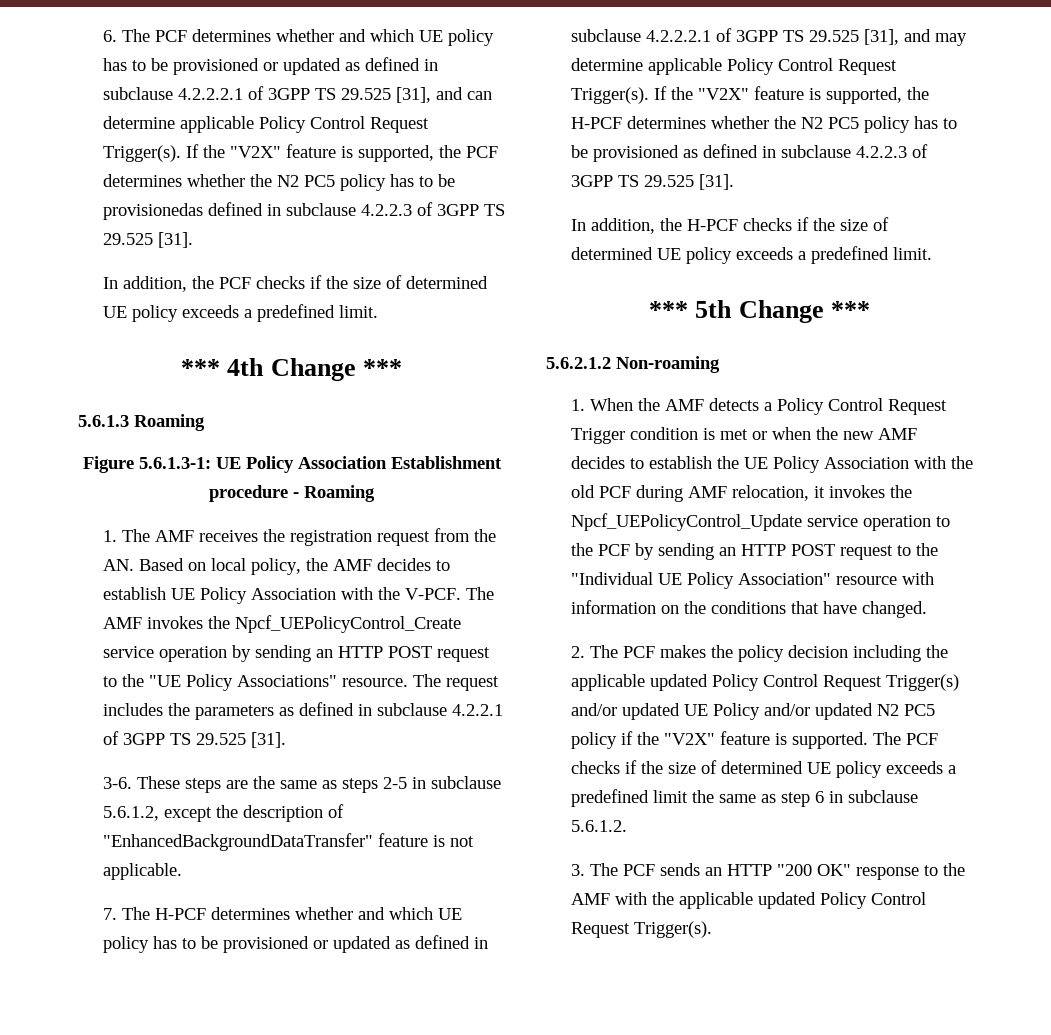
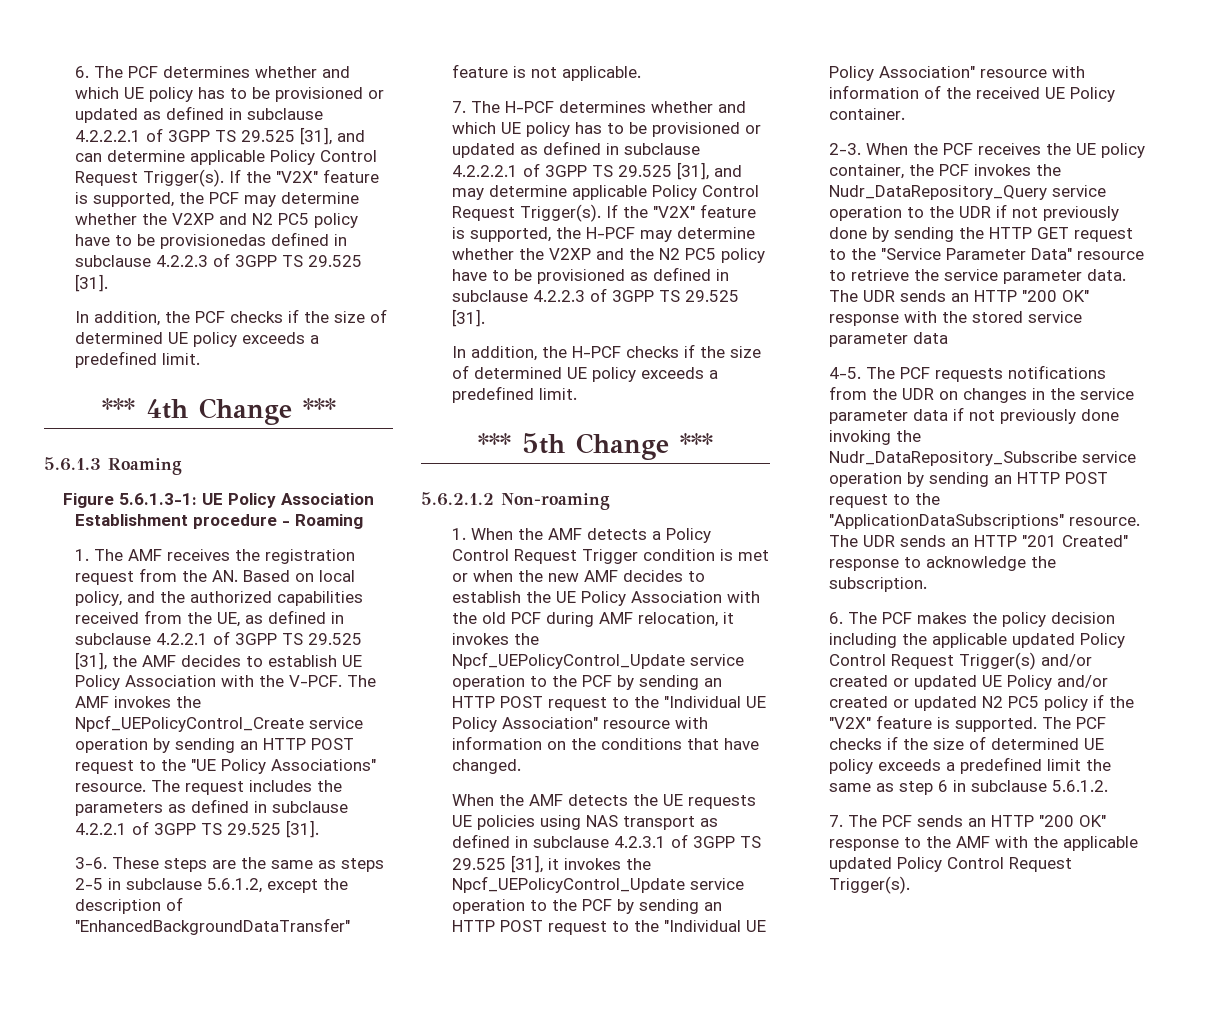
- If the "V2X" feature is supported, the PCF determines whether the N2 PC5 policy has to be provisionedas defined in subclause 4.2.2.3 of 3GPP TS 29.525 [31].
+ If the "V2X" feature is supported, the PCF may determine whether the V2XP and N2 PC5 policy have to be provisionedas defined in subclause 4.2.2.3 of 3GPP TS 29.525 [31].
- 1. The AMF receives the registration request from the AN. Based on local policy, the AMF decides to establish UE Policy Association with the V-PCF.
+ 1. The AMF receives the registration request from the AN. Based on local policy, and the authorized capabilities received from the UE, as defined in subclause 4.2.2.1 of 3GPP TS 29.525 [31], the AMF decides to establish UE Policy Association with the V-PCF.
- If the "V2X" feature is supported, the H-PCF determines whether the N2 PC5 policy has to be provisioned as defined in subclause 4.2.2.3 of 3GPP TS 29.525 [31].
+ If the "V2X" feature is supported, the H-PCF may determine whether the V2XP and the N2 PC5 policy have to be provisioned as defined in subclause 4.2.2.3 of 3GPP TS 29.525 [31].
- 2. The PCF makes the policy decision including the applicable updated Policy Control Request Trigger(s) and/or updated UE Policy and/or updated N2 PC5 policy if the "V2X" feature is supported.
+ When the AMF detects the UE requests UE policies using NAS transport as defined in subclause 4.2.3.1 of 3GPP TS 29.525 [31], it invokes the Npcf_UEPolicyControl_Update service operation to the PCF by sending an HTTP POST request to the "Individual UE Policy Association" resource with information of the received UE Policy container.
+ 2-3. When the PCF receives the UE policy container, the PCF invokes the Nudr_DataRepository_Query service operation to the UDR if not previously done by sending the HTTP GET request to the "Service Parameter Data" resource to retrieve the service parameter data. The UDR sends an HTTP "200 OK" response with the stored service parameter data
+ 4-5. The PCF requests notifications from the UDR on changes in the service parameter data if not previously done invoking the Nudr_DataRepository_Subscribe service operation by sending an HTTP POST request to the "ApplicationDataSubscriptions" resource. The UDR sends an HTTP "201 Created" response to acknowledge the subscription.
+ 6. The PCF makes the policy decision including the applicable updated Policy Control Request Trigger(s) and/or created or updated UE Policy and/or created or updated N2 PC5 policy if the "V2X" feature is supported.
- 3. The PCF sends an HTTP "200 OK" response to the AMF with the applicable updated Policy Control Request Trigger(s).
+ 7. The PCF sends an HTTP "200 OK" response to the AMF with the applicable updated Policy Control Request Trigger(s).

